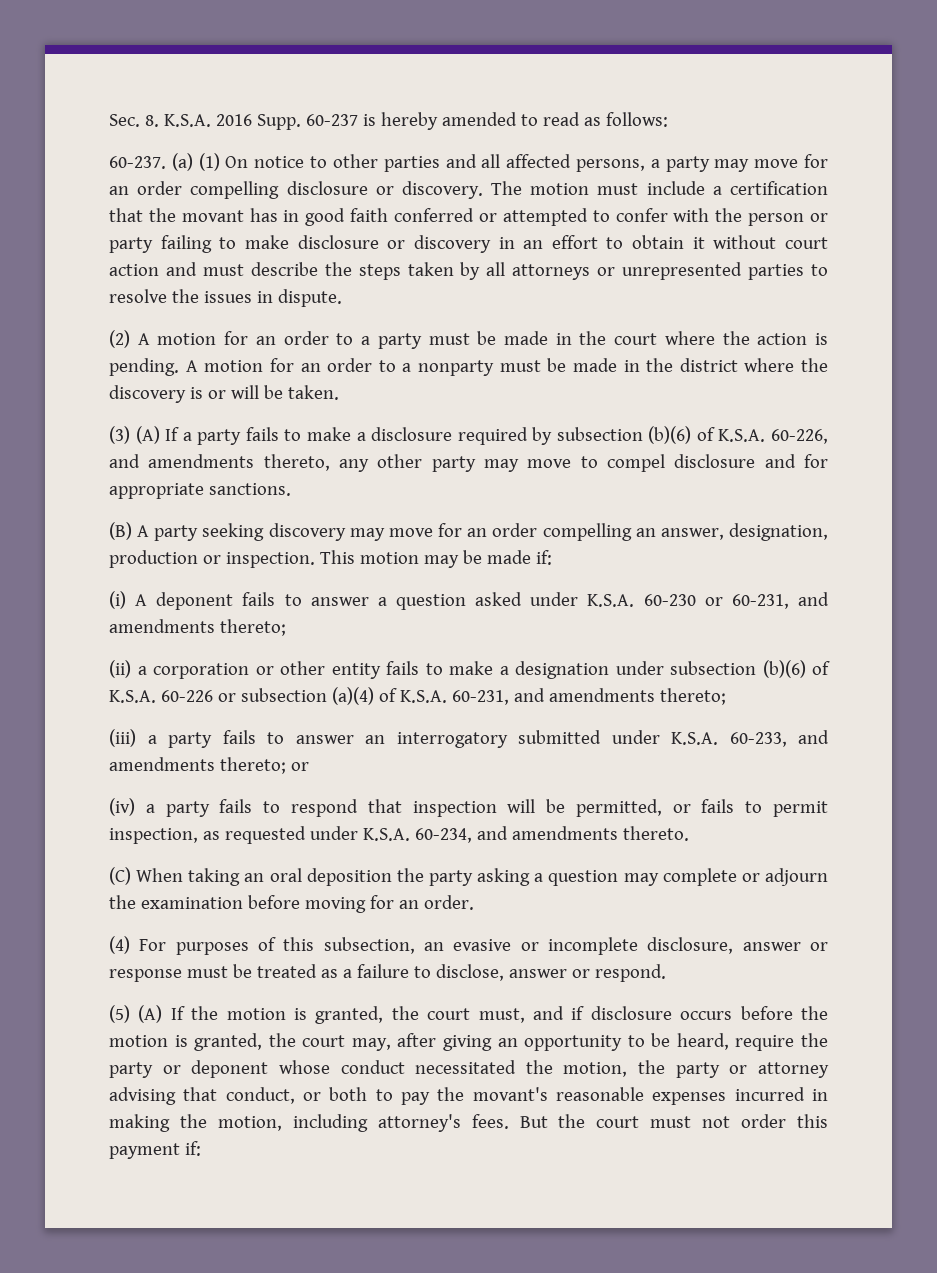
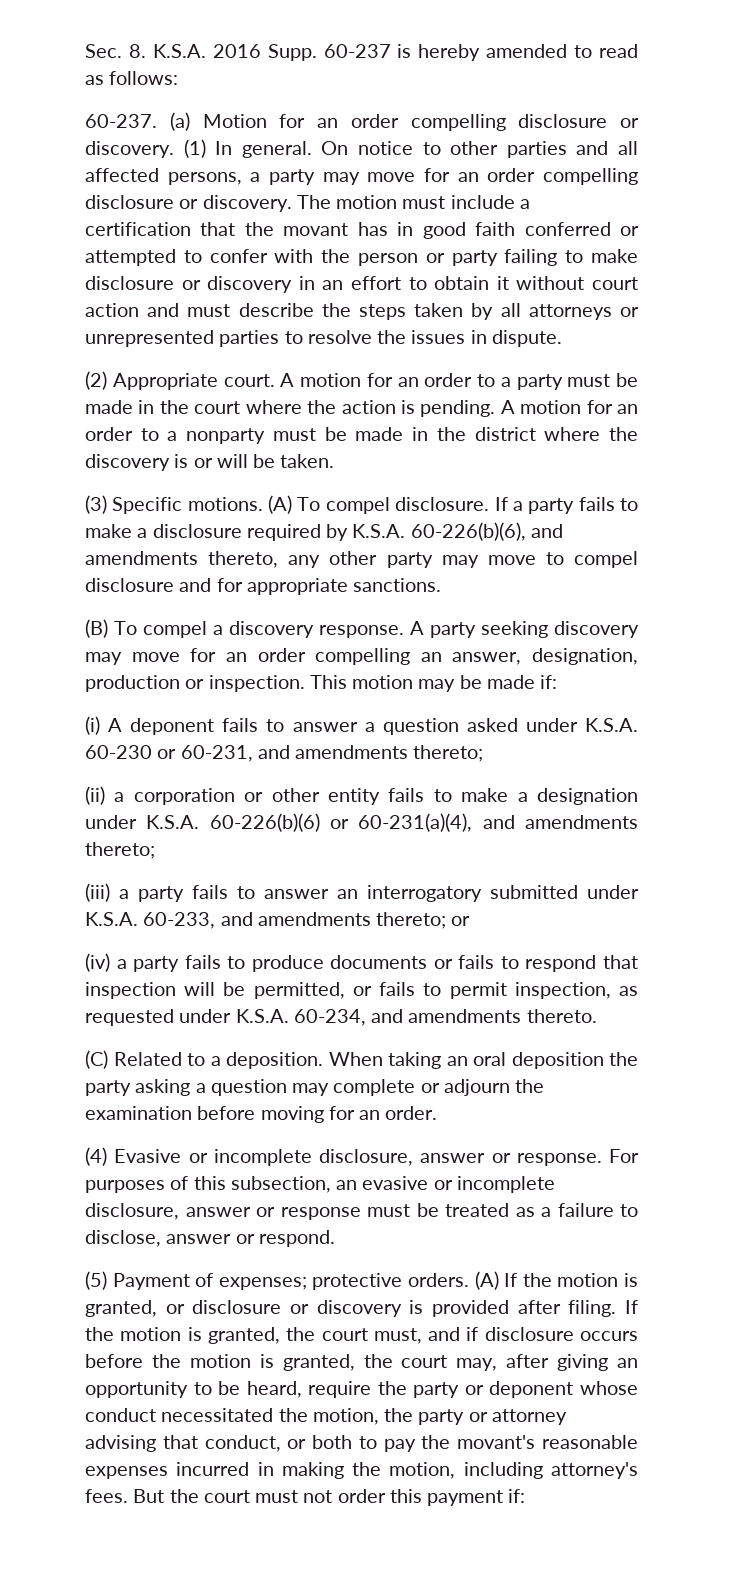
- (a) (1) On notice to other parties and all affected persons, a party may move for an order compelling disclosure or discovery.
+ (a) Motion for an order compelling disclosure or discovery. (1) In general. On notice to other parties and all affected persons, a party may move for an order compelling disclosure or discovery.
- (2) A motion for an order to a party must be made in the court where the action is pending.
+ (2) Appropriate court. A motion for an order to a party must be made in the court where the action is pending.
- (3) (A) If a party fails to make a disclosure required by subsection (b)(6) of K.S.A. 60-226, and amendments thereto, any other party may move to compel disclosure and for appropriate sanctions.
+ (3) Specific motions. (A) To compel disclosure. If a party fails to make a disclosure required by K.S.A. 60-226(b)(6), and amendments thereto, any other party may move to compel disclosure and for appropriate sanctions.
- (B) A party seeking discovery may move for an order compelling an answer, designation, production or inspection.
+ (B) To compel a discovery response. A party seeking discovery may move for an order compelling an answer, designation, production or inspection.
- (ii) a corporation or other entity fails to make a designation under subsection (b)(6) of K.S.A. 60-226 or subsection (a)(4) of K.S.A. 60-231, and amendments thereto;
+ (ii) a corporation or other entity fails to make a designation under K.S.A. 60-226(b)(6) or 60-231(a)(4), and amendments thereto;
- (iv) a party fails to respond that inspection will be permitted, or fails to permit inspection, as requested under K.S.A. 60-234, and amendments thereto.
+ (iv) a party fails to produce documents or fails to respond that inspection will be permitted, or fails to permit inspection, as requested under K.S.A. 60-234, and amendments thereto.
- (C) When taking an oral deposition the party asking a question may complete or adjourn the examination before moving for an order.
+ (C) Related to a deposition. When taking an oral deposition the party asking a question may complete or adjourn the examination before moving for an order.
- (4) For purposes of this subsection, an evasive or incomplete disclosure, answer or response must be treated as a failure to disclose, answer or respond.
+ (4) Evasive or incomplete disclosure, answer or response. For purposes of this subsection, an evasive or incomplete disclosure, answer or response must be treated as a failure to disclose, answer or respond.
- (5) (A) If the motion is granted, the court must, and if disclosure occurs before the motion is granted, the court may, after giving an opportunity to be heard, require the party or deponent whose conduct necessitated the motion, the party or attorney advising that conduct, or both to pay the movant's reasonable expenses incurred in making the motion, including attorney's fees.
+ (5) Payment of expenses; protective orders. (A) If the motion is granted, or disclosure or discovery is provided after filing. If the motion is granted, the court must, and if disclosure occurs before the motion is granted, the court may, after giving an opportunity to be heard, require the party or deponent whose conduct necessitated the motion, the party or attorney advising that conduct, or both to pay the movant's reasonable expenses incurred in making the motion, including attorney's fees.

